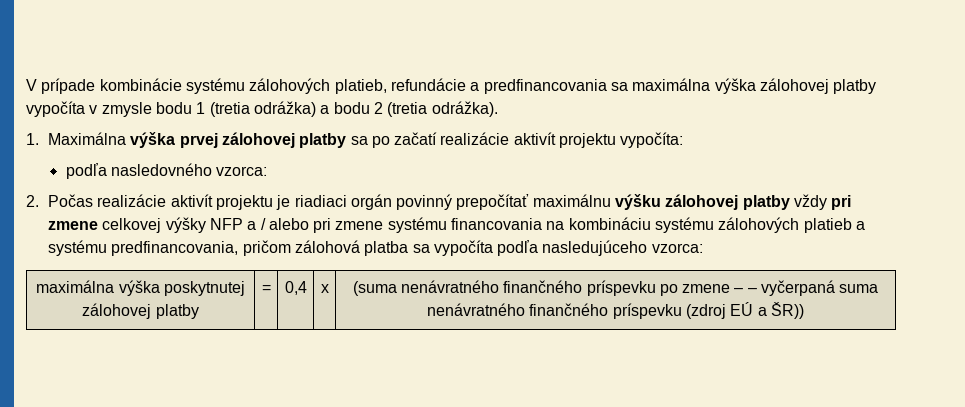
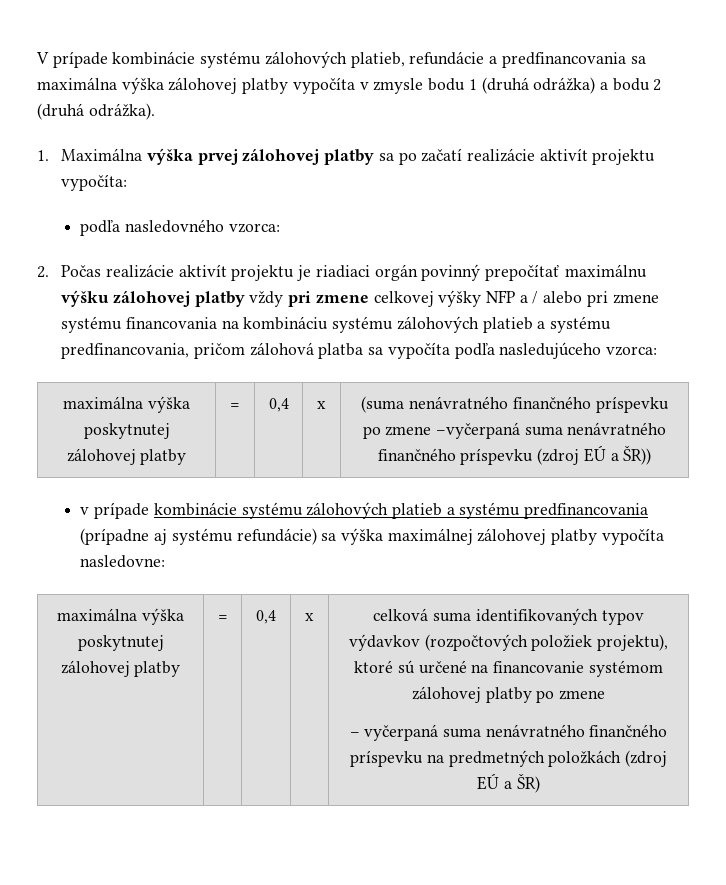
- V prípade kombinácie systému zálohových platieb, refundácie a predfinancovania sa maximálna výška zálohovej platby vypočíta v zmysle bodu 1 (tretia odrážka) a bodu 2 (tretia odrážka).
+ V prípade kombinácie systému zálohových platieb, refundácie a predfinancovania sa maximálna výška zálohovej platby vypočíta v zmysle bodu 1 (druhá odrážka) a bodu 2 (druhá odrážka).
- maximálna výška poskytnutej zálohovej platby | = | 0,4 | x | (suma nenávratného finančného príspevku po zmene – – vyčerpaná suma nenávratného finančného príspevku (zdroj EÚ a ŠR))
+ maximálna výška poskytnutej zálohovej platby | = | 0,4 | x | (suma nenávratného finančného príspevku po zmene –vyčerpaná suma nenávratného finančného príspevku (zdroj EÚ a ŠR))
+ v prípade kombinácie systému zálohových platieb a systému predfinancovania (prípadne aj systému refundácie) sa výška maximálnej zálohovej platby vypočíta nasledovne:
+ maximálna výška poskytnutej zálohovej platby | = | 0,4 | x | celková suma identifikovaných typov výdavkov (rozpočtových položiek projektu), ktoré sú určené na financovanie systémom zálohovej platby po zmene
+ – vyčerpaná suma nenávratného finančného príspevku na predmetných položkách (zdroj EÚ a ŠR)

